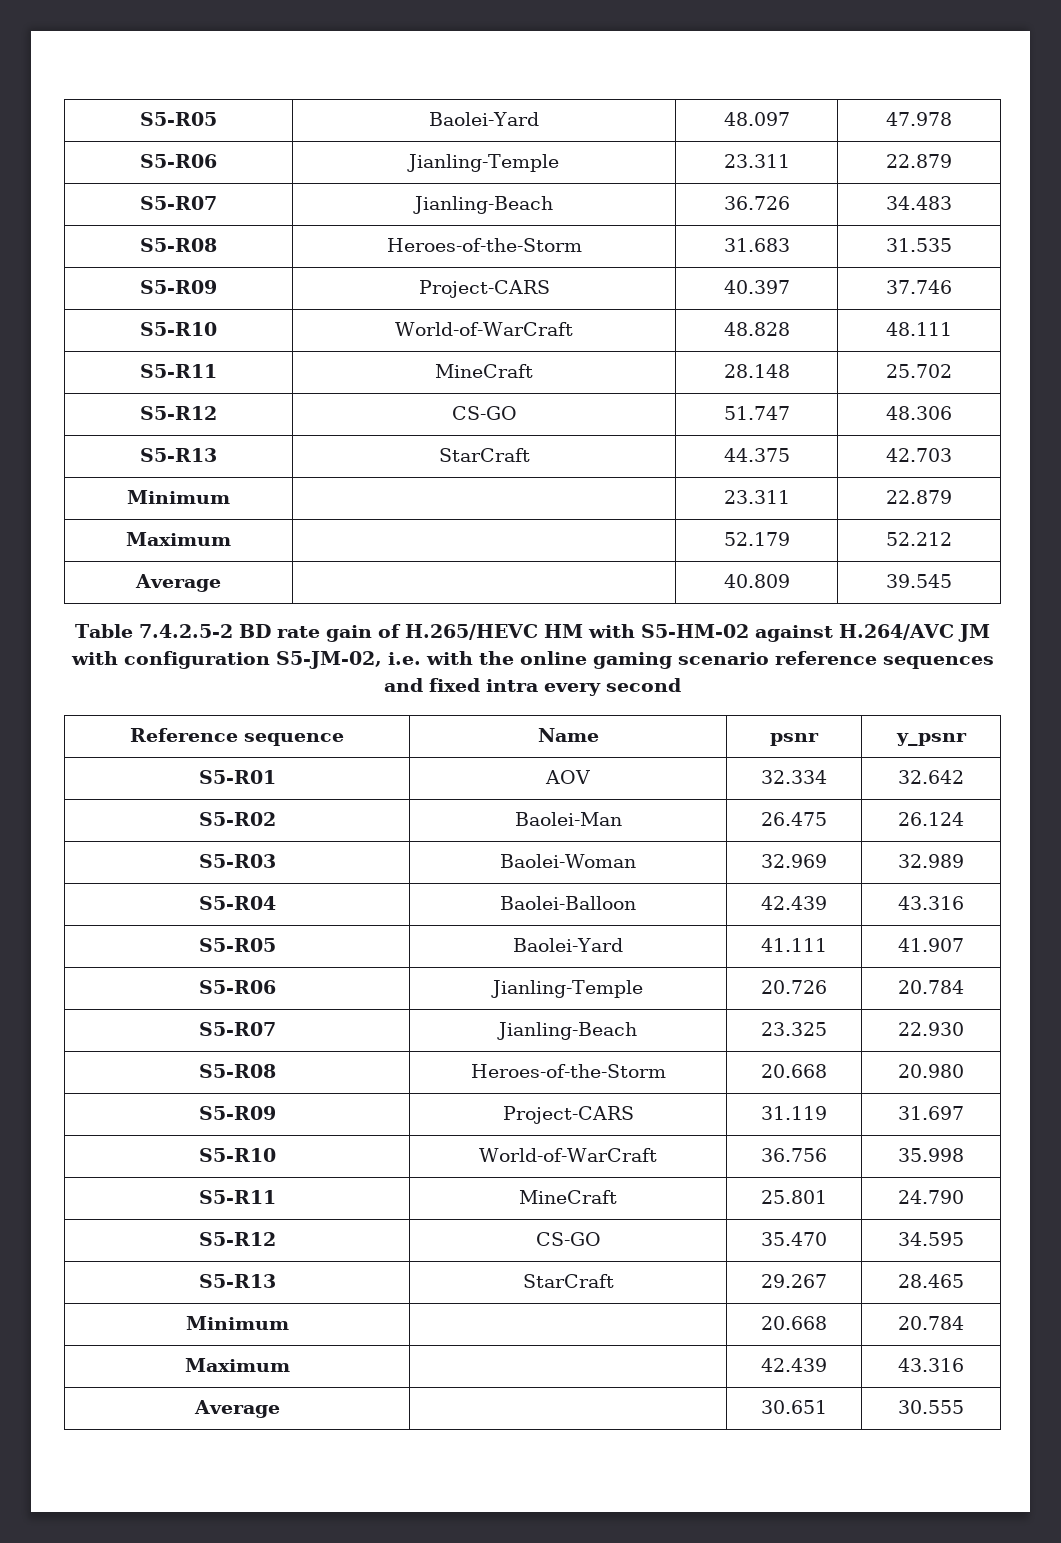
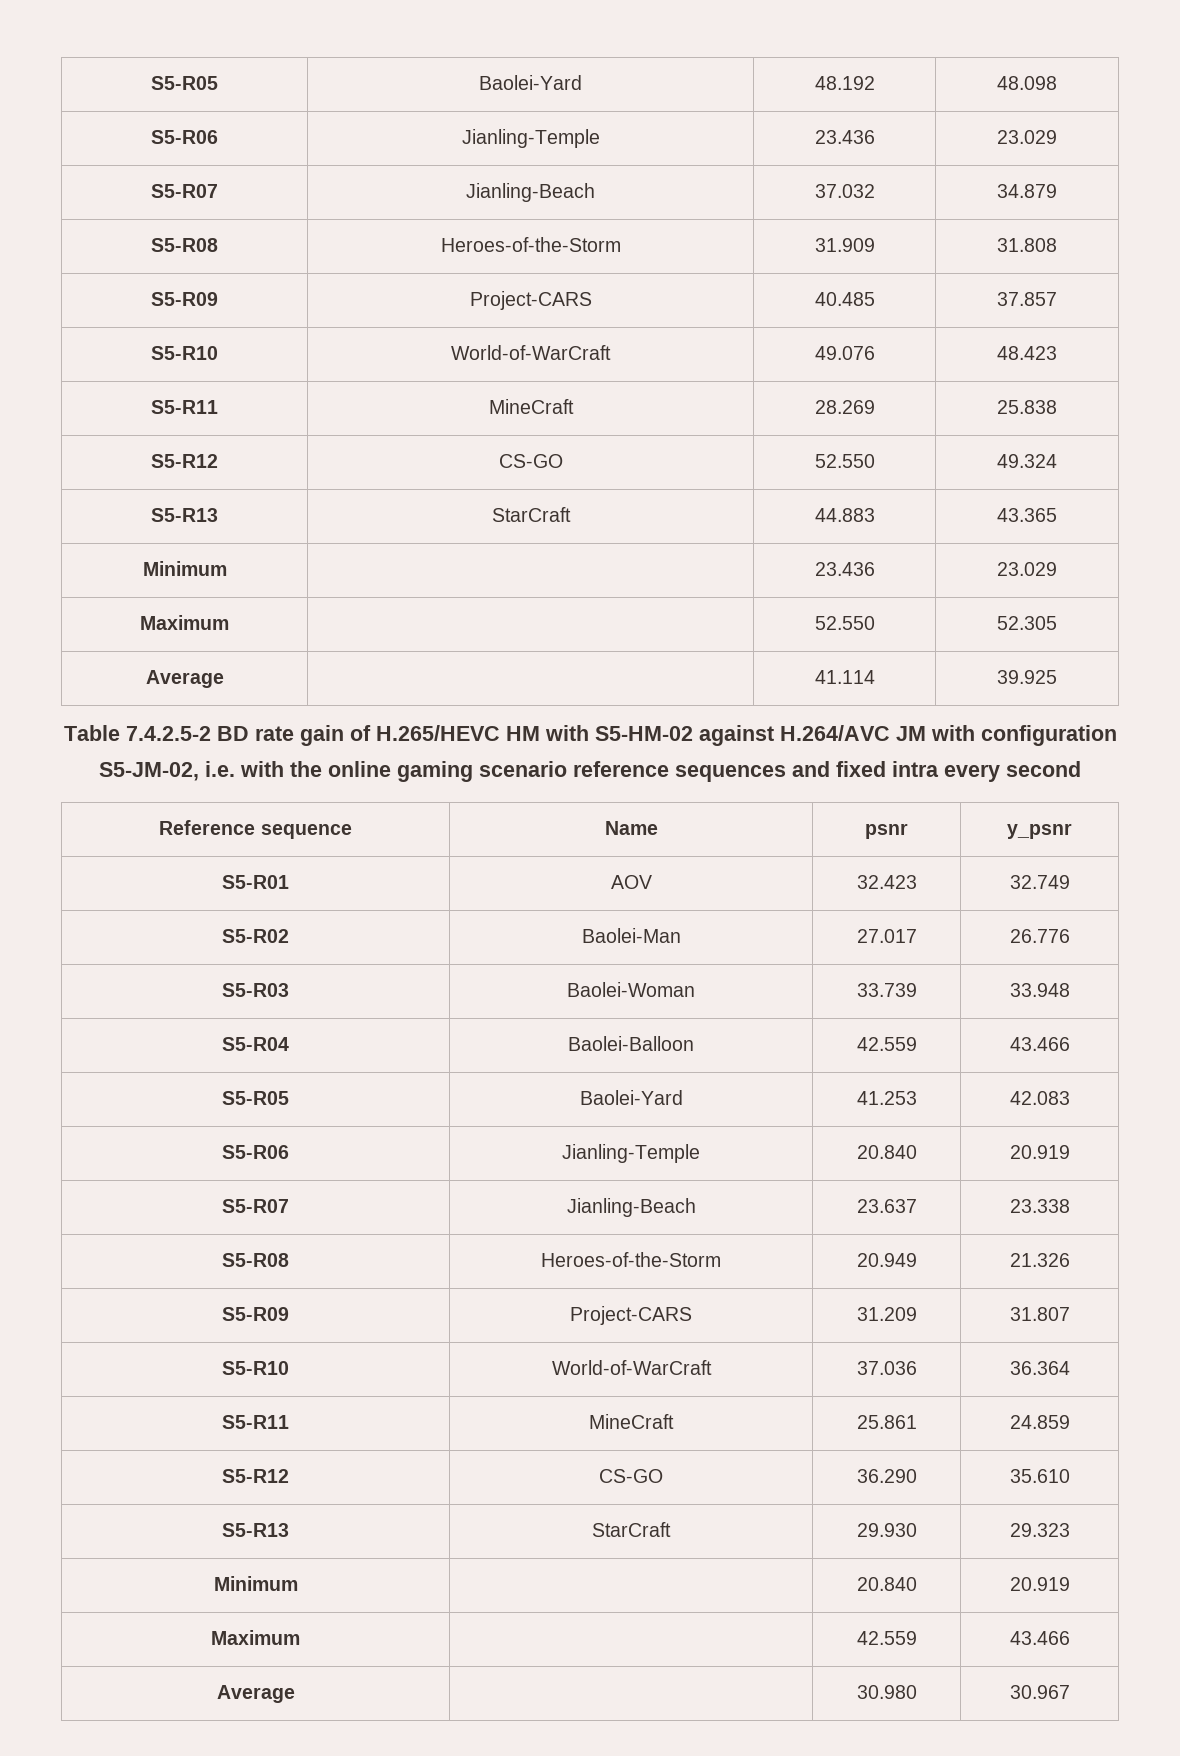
- S5-R05 | Baolei-Yard | 48.097 | 47.978
- S5-R06 | Jianling-Temple | 23.311 | 22.879
- S5-R07 | Jianling-Beach | 36.726 | 34.483
- S5-R08 | Heroes-of-the-Storm | 31.683 | 31.535
- S5-R09 | Project-CARS | 40.397 | 37.746
- S5-R10 | World-of-WarCraft | 48.828 | 48.111
- S5-R11 | MineCraft | 28.148 | 25.702
- S5-R12 | CS-GO | 51.747 | 48.306
- S5-R13 | StarCraft | 44.375 | 42.703
- Minimum | | 23.311 | 22.879
- Maximum | | 52.179 | 52.212
- Average | | 40.809 | 39.545
+ S5-R05 | Baolei-Yard | 48.192 | 48.098
+ S5-R06 | Jianling-Temple | 23.436 | 23.029
+ S5-R07 | Jianling-Beach | 37.032 | 34.879
+ S5-R08 | Heroes-of-the-Storm | 31.909 | 31.808
+ S5-R09 | Project-CARS | 40.485 | 37.857
+ S5-R10 | World-of-WarCraft | 49.076 | 48.423
+ S5-R11 | MineCraft | 28.269 | 25.838
+ S5-R12 | CS-GO | 52.550 | 49.324
+ S5-R13 | StarCraft | 44.883 | 43.365
+ Minimum | | 23.436 | 23.029
+ Maximum | | 52.550 | 52.305
+ Average | | 41.114 | 39.925
- S5-R01 | AOV | 32.334 | 32.642
+ S5-R01 | AOV | 32.423 | 32.749
- S5-R02 | Baolei-Man | 26.475 | 26.124
+ S5-R02 | Baolei-Man | 27.017 | 26.776
- S5-R03 | Baolei-Woman | 32.969 | 32.989
+ S5-R03 | Baolei-Woman | 33.739 | 33.948
- S5-R04 | Baolei-Balloon | 42.439 | 43.316
- S5-R05 | Baolei-Yard | 41.111 | 41.907
- S5-R06 | Jianling-Temple | 20.726 | 20.784
- S5-R07 | Jianling-Beach | 23.325 | 22.930
- S5-R08 | Heroes-of-the-Storm | 20.668 | 20.980
- S5-R09 | Project-CARS | 31.119 | 31.697
- S5-R10 | World-of-WarCraft | 36.756 | 35.998
- S5-R11 | MineCraft | 25.801 | 24.790
- S5-R12 | CS-GO | 35.470 | 34.595
- S5-R13 | StarCraft | 29.267 | 28.465
- Minimum | | 20.668 | 20.784
- Maximum | | 42.439 | 43.316
- Average | | 30.651 | 30.555
+ S5-R04 | Baolei-Balloon | 42.559 | 43.466
+ S5-R05 | Baolei-Yard | 41.253 | 42.083
+ S5-R06 | Jianling-Temple | 20.840 | 20.919
+ S5-R07 | Jianling-Beach | 23.637 | 23.338
+ S5-R08 | Heroes-of-the-Storm | 20.949 | 21.326
+ S5-R09 | Project-CARS | 31.209 | 31.807
+ S5-R10 | World-of-WarCraft | 37.036 | 36.364
+ S5-R11 | MineCraft | 25.861 | 24.859
+ S5-R12 | CS-GO | 36.290 | 35.610
+ S5-R13 | StarCraft | 29.930 | 29.323
+ Minimum | | 20.840 | 20.919
+ Maximum | | 42.559 | 43.466
+ Average | | 30.980 | 30.967

